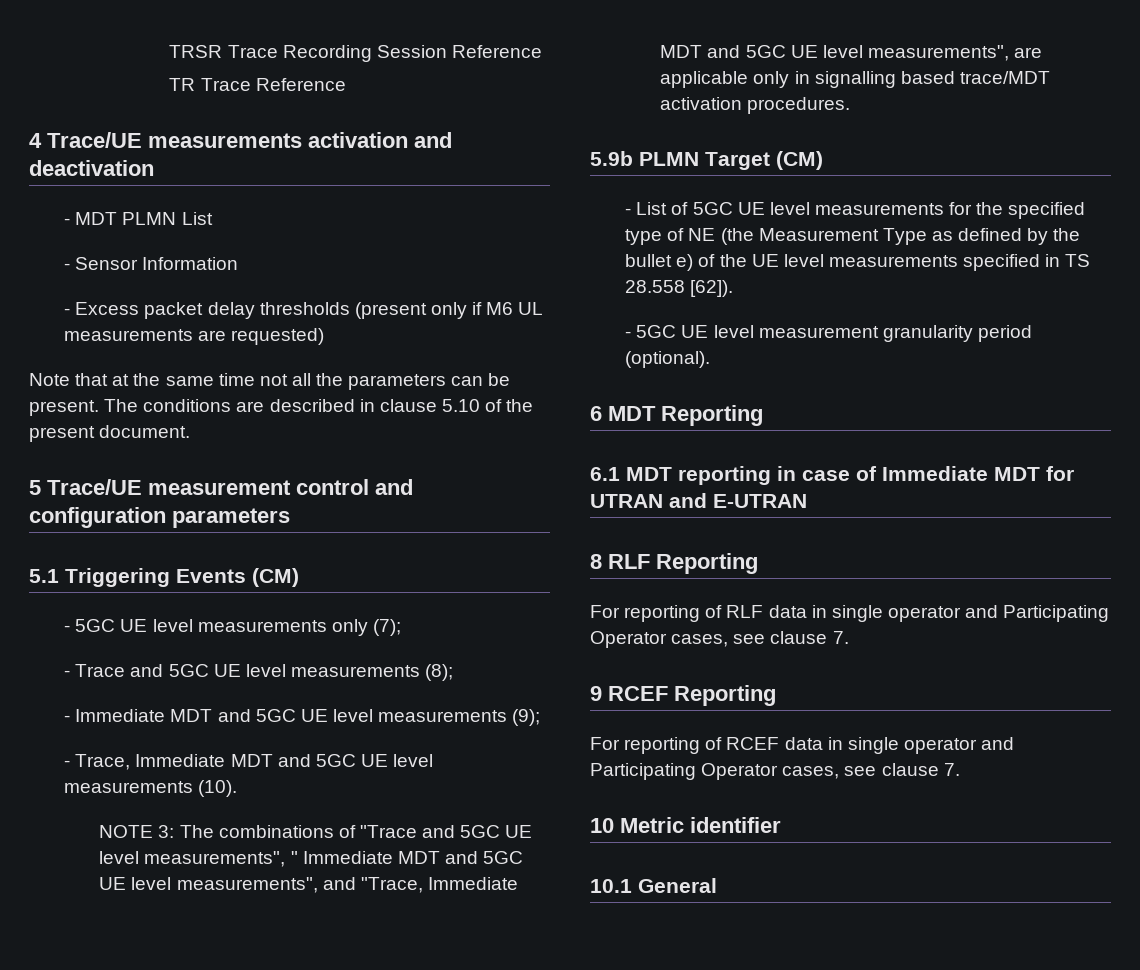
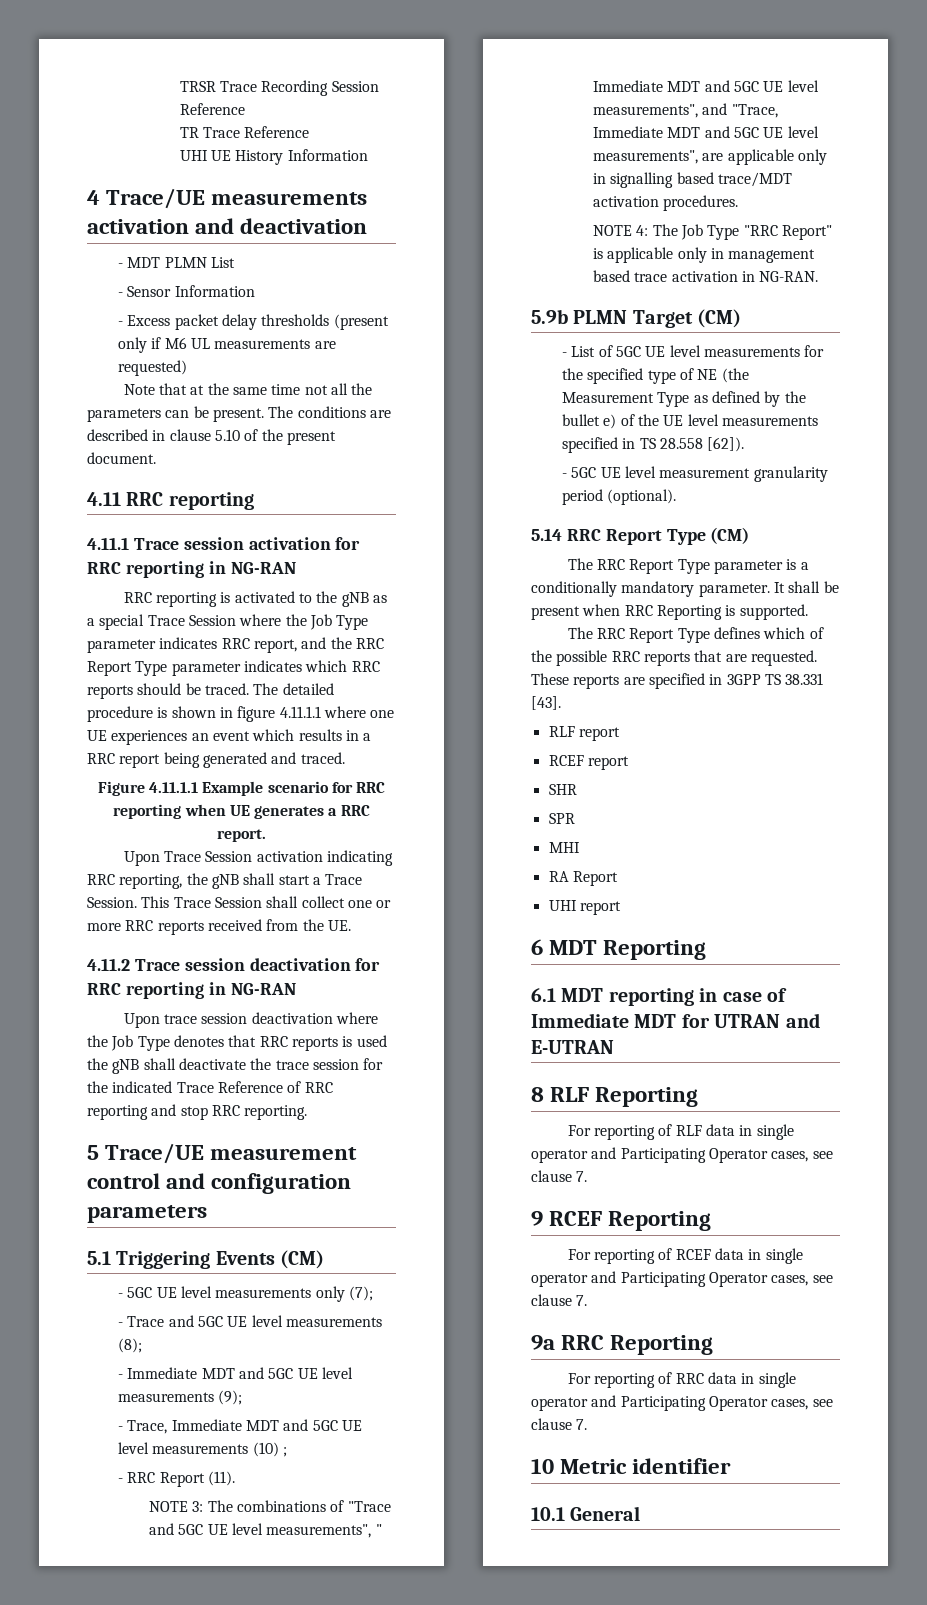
+ UHI UE History Information
+ 4.11 RRC reporting
+ 4.11.1 Trace session activation for RRC reporting in NG-RAN
+ RRC reporting is activated to the gNB as a special Trace Session where the Job Type parameter indicates RRC report, and the RRC Report Type parameter indicates which RRC reports should be traced. The detailed procedure is shown in figure 4.11.1.1 where one UE experiences an event which results in a RRC report being generated and traced.
+ Figure 4.11.1.1 Example scenario for RRC reporting when UE generates a RRC report.
+ Upon Trace Session activation indicating RRC reporting, the gNB shall start a Trace Session. This Trace Session shall collect one or more RRC reports received from the UE.
+ 4.11.2 Trace session deactivation for RRC reporting in NG-RAN
+ Upon trace session deactivation where the Job Type denotes that RRC reports is used the gNB shall deactivate the trace session for the indicated Trace Reference of RRC reporting and stop RRC reporting.
- - Trace, Immediate MDT and 5GC UE level measurements (10).
+ - Trace, Immediate MDT and 5GC UE level measurements (10) ;
+ - RRC Report (11).
+ NOTE 4: The Job Type "RRC Report" is applicable only in management based trace activation in NG-RAN.
+ 5.14 RRC Report Type (CM)
+ The RRC Report Type parameter is a conditionally mandatory parameter. It shall be present when RRC Reporting is supported.
+ The RRC Report Type defines which of the possible RRC reports that are requested. These reports are specified in 3GPP TS 38.331 [43].
+ RLF report
+ RCEF report
+ SHR
+ SPR
+ MHI
+ RA Report
+ UHI report
+ 9a RRC Reporting
+ For reporting of RRC data in single operator and Participating Operator cases, see clause 7.

